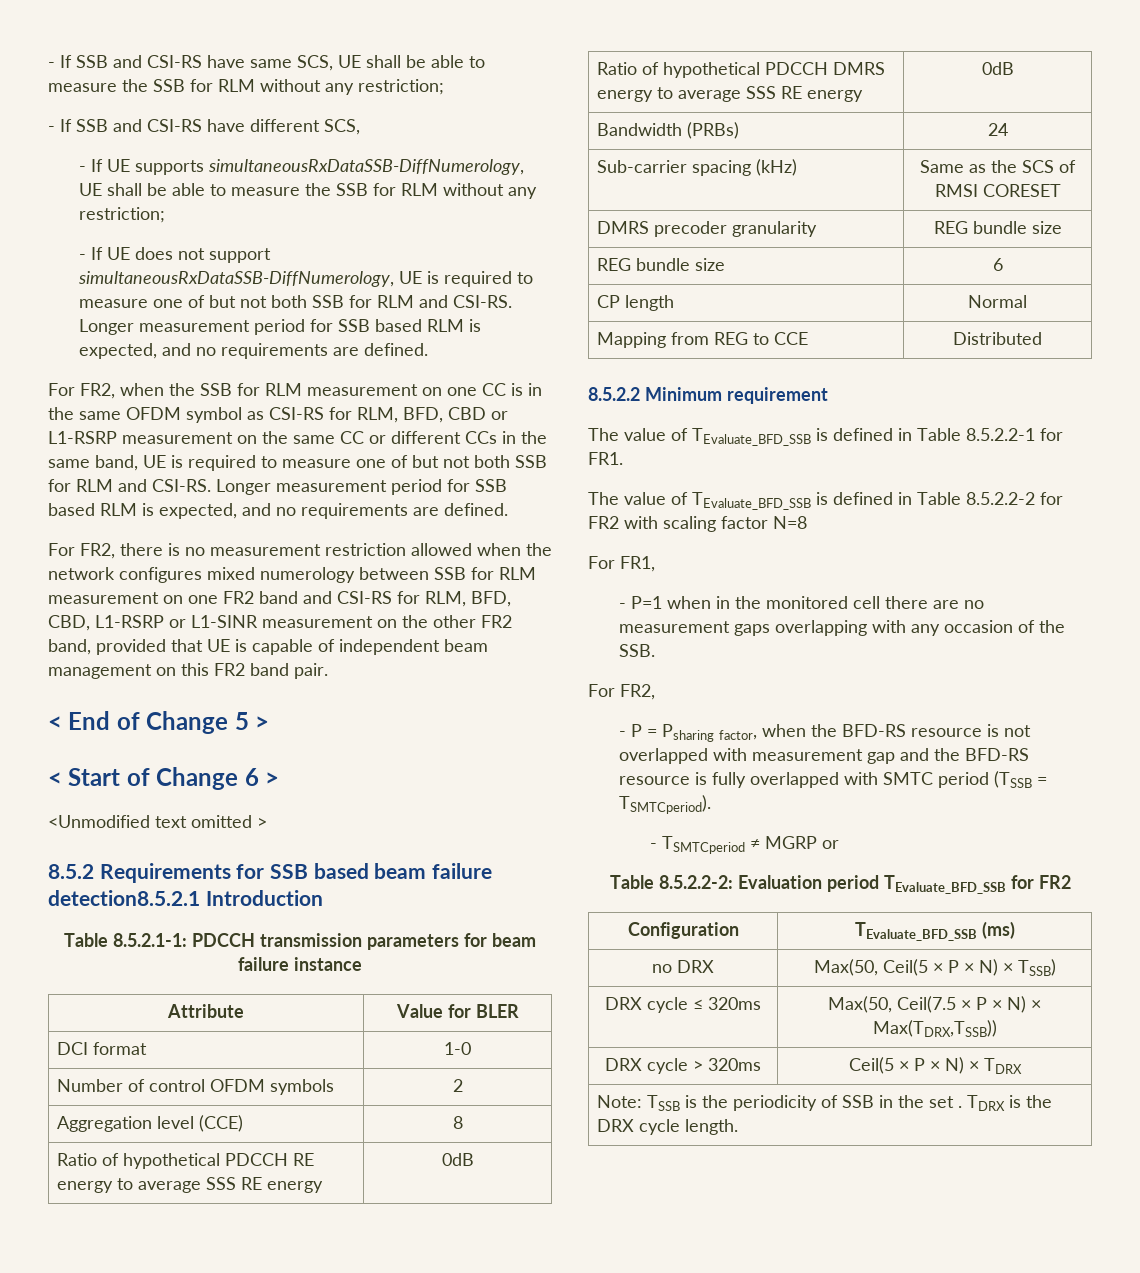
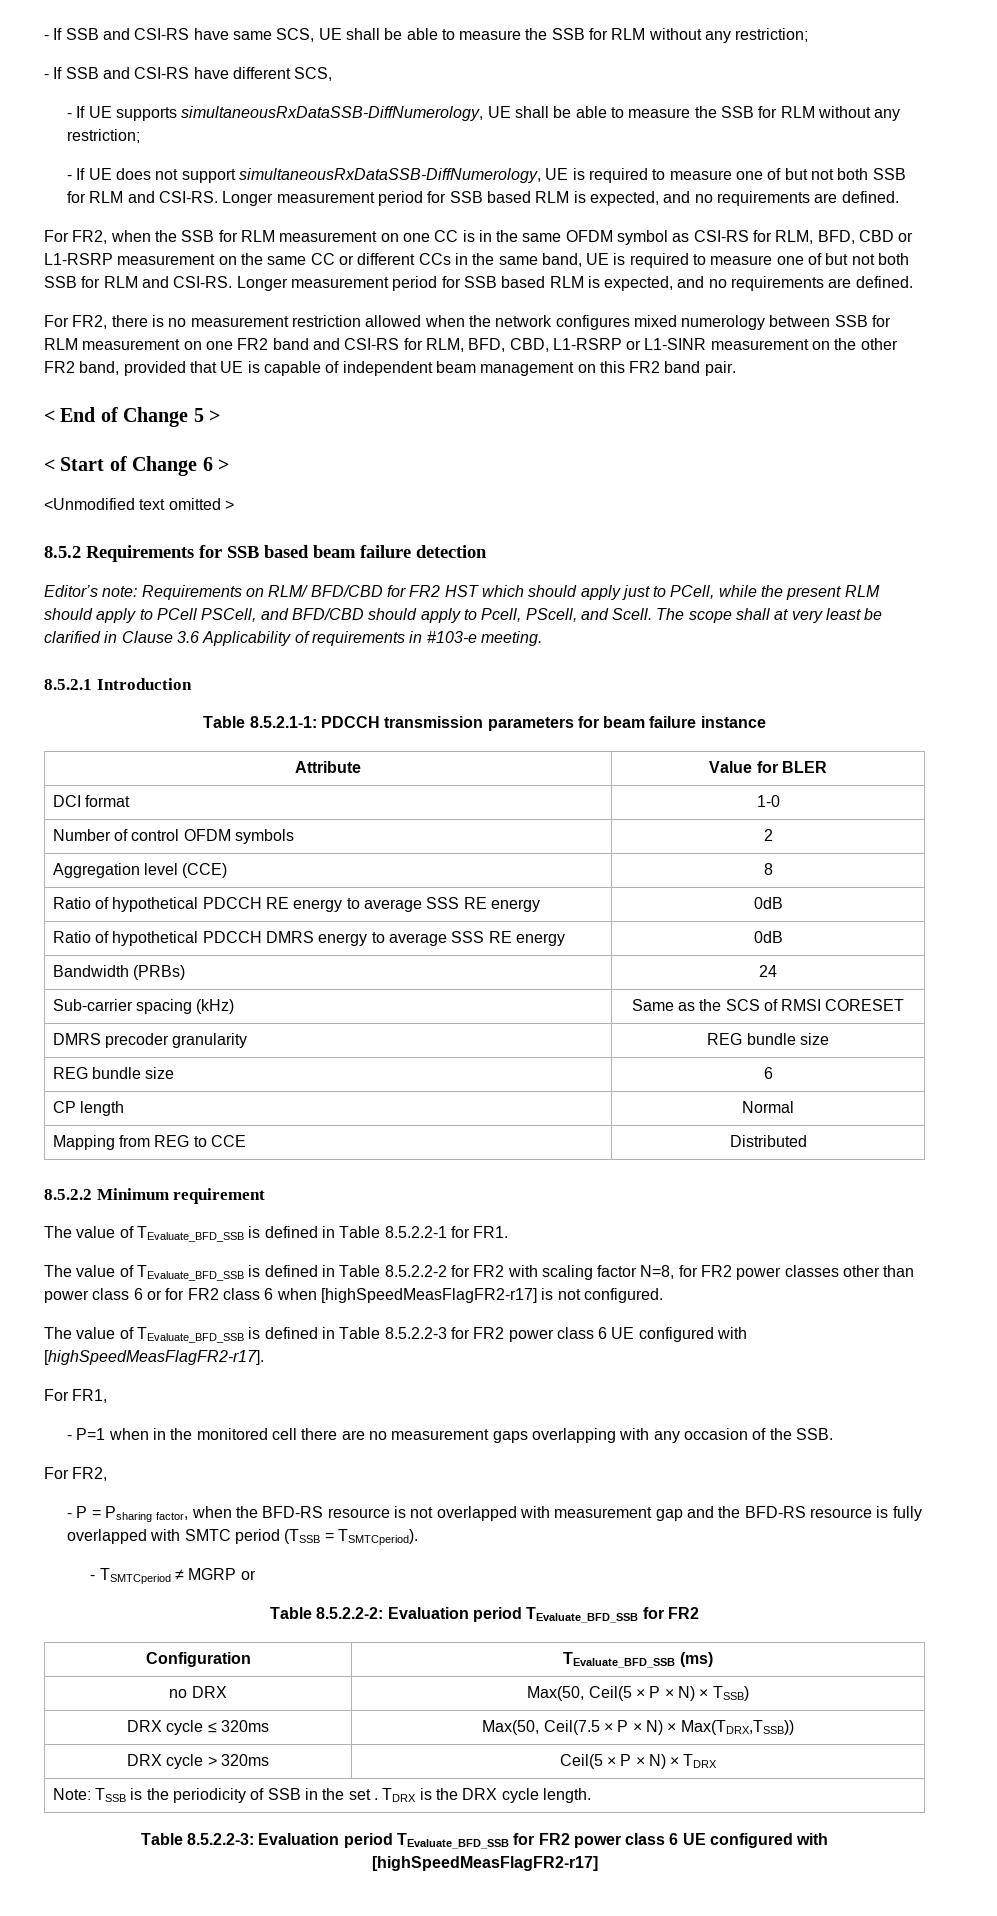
- 8.5.2 Requirements for SSB based beam failure detection8.5.2.1 Introduction
+ 8.5.2 Requirements for SSB based beam failure detection
+ Editor’s note: Requirements on RLM/ BFD/CBD for FR2 HST which should apply just to PCell, while the present RLM should apply to PCell PSCell, and BFD/CBD should apply to Pcell, PScell, and Scell. The scope shall at very least be clarified in Clause 3.6 Applicability of requirements in #103-e meeting.
+ 8.5.2.1 Introduction
- The value of TEvaluate_BFD_SSB is defined in Table 8.5.2.2-2 for FR2 with scaling factor N=8
+ The value of TEvaluate_BFD_SSB is defined in Table 8.5.2.2-2 for FR2 with scaling factor N=8, for FR2 power classes other than power class 6 or for FR2 class 6 when [highSpeedMeasFlagFR2-r17] is not configured.
+ The value of TEvaluate_BFD_SSB is defined in Table 8.5.2.2-3 for FR2 power class 6 UE configured with [highSpeedMeasFlagFR2-r17].
+ Table 8.5.2.2-3: Evaluation period TEvaluate_BFD_SSB for FR2 power class 6 UE configured with [highSpeedMeasFlagFR2-r17]

